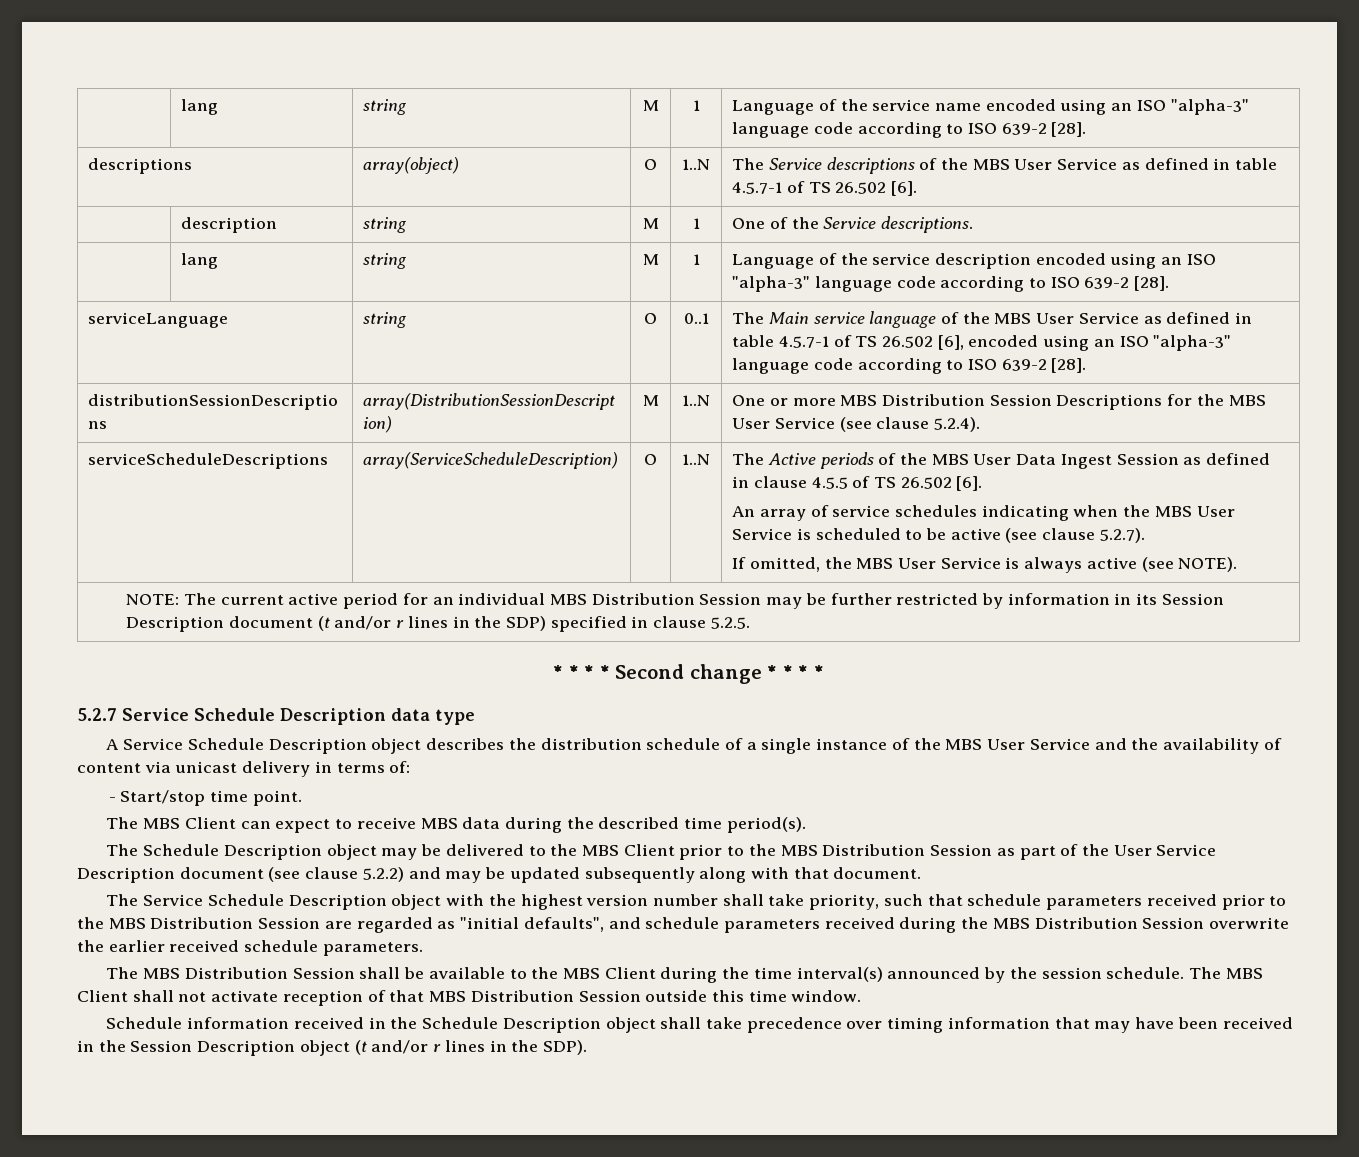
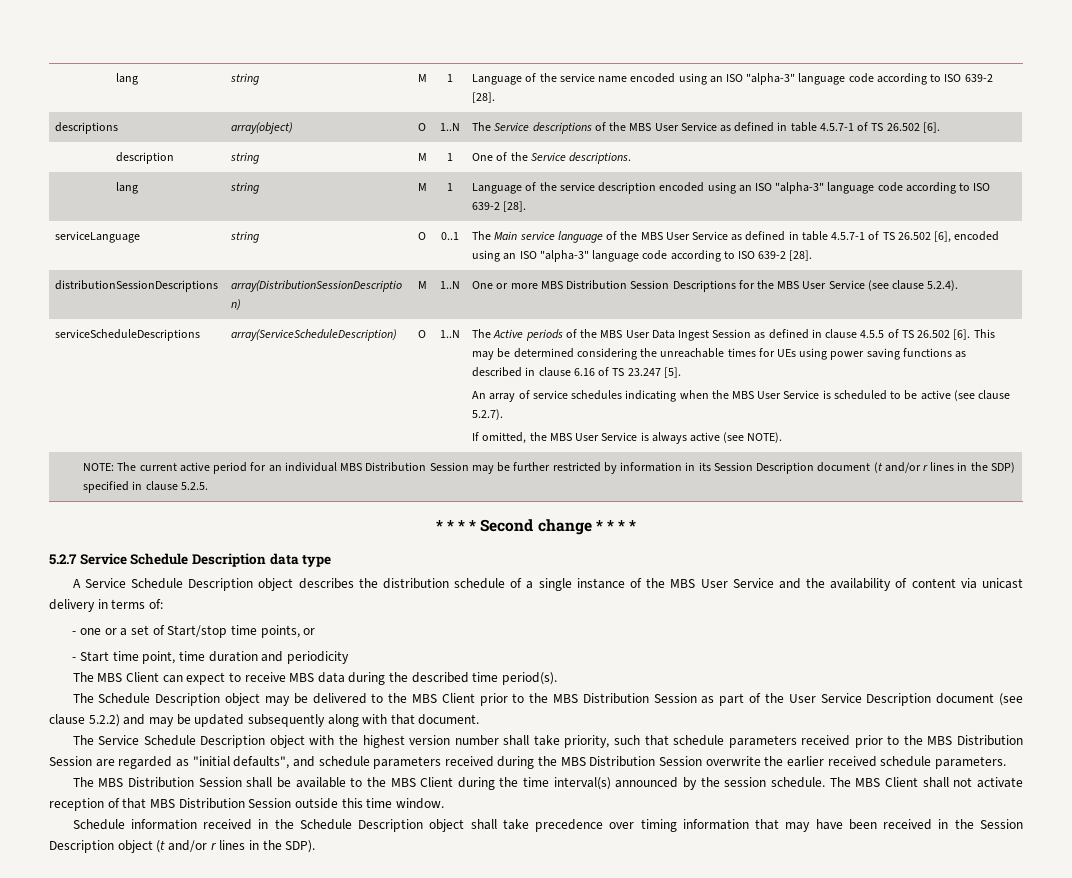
+ This may be determined considering the unreachable times for UEs using power saving functions as described in clause 6.16 of TS 23.247 [5].
- - Start/stop time point.
+ - one or a set of Start/stop time points, or
+ - Start time point, time duration and periodicity

